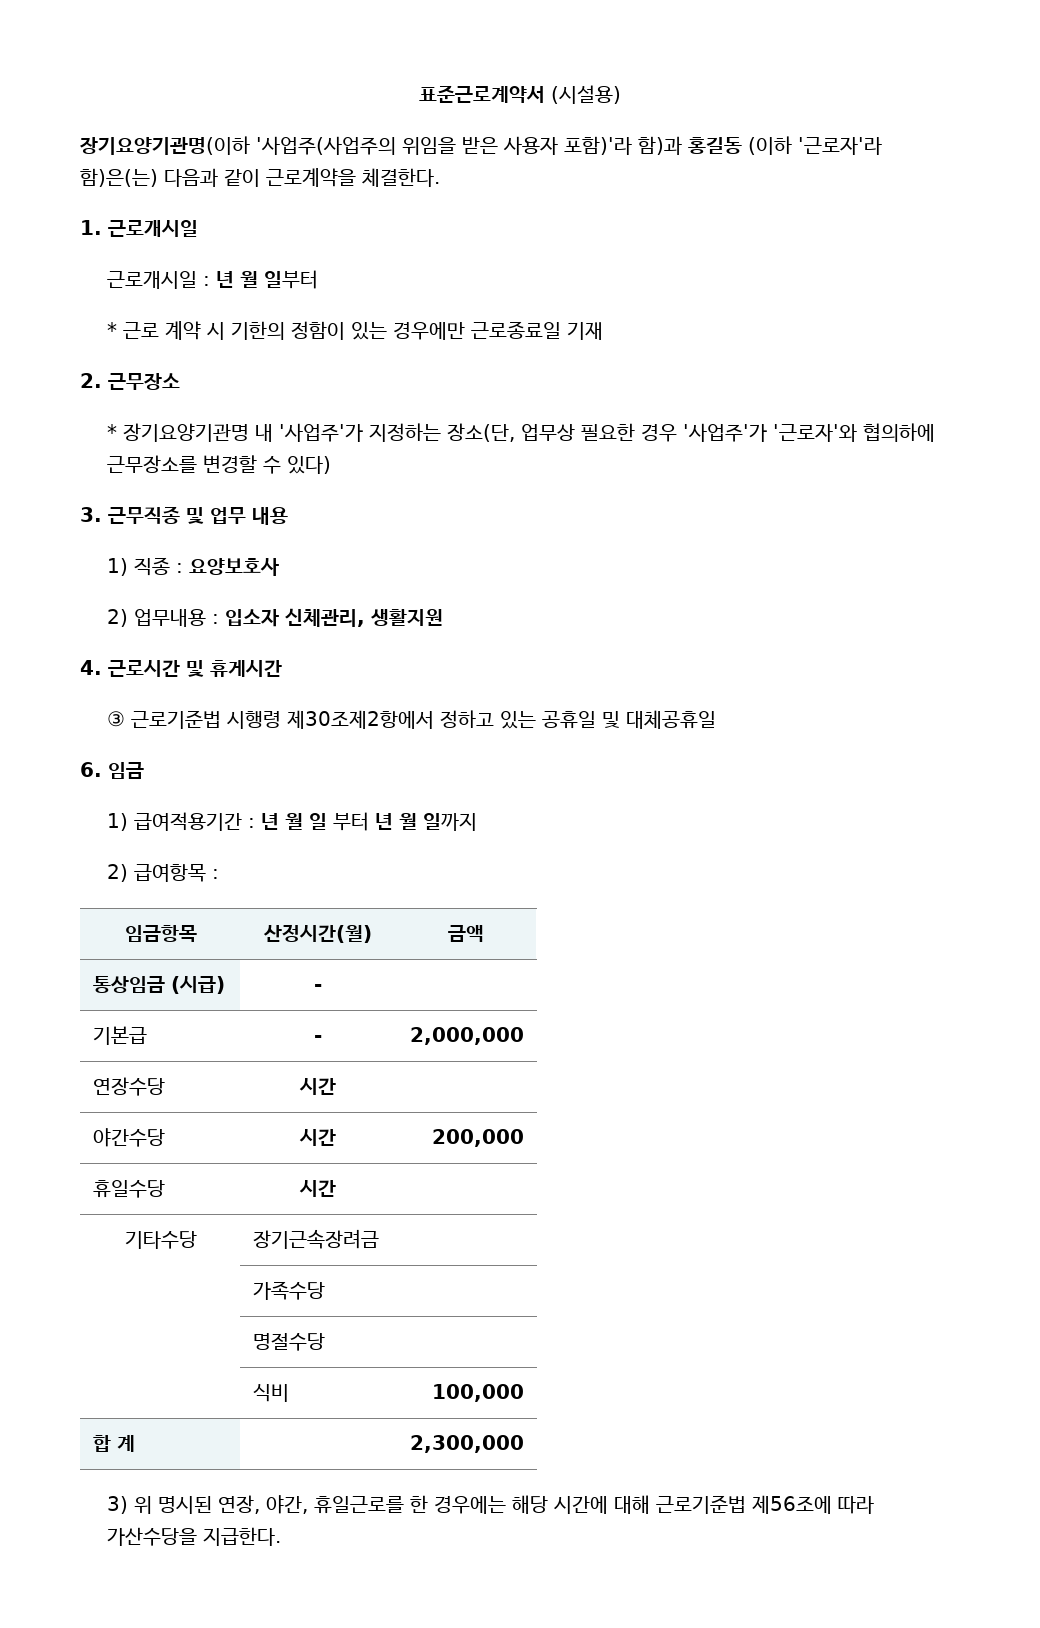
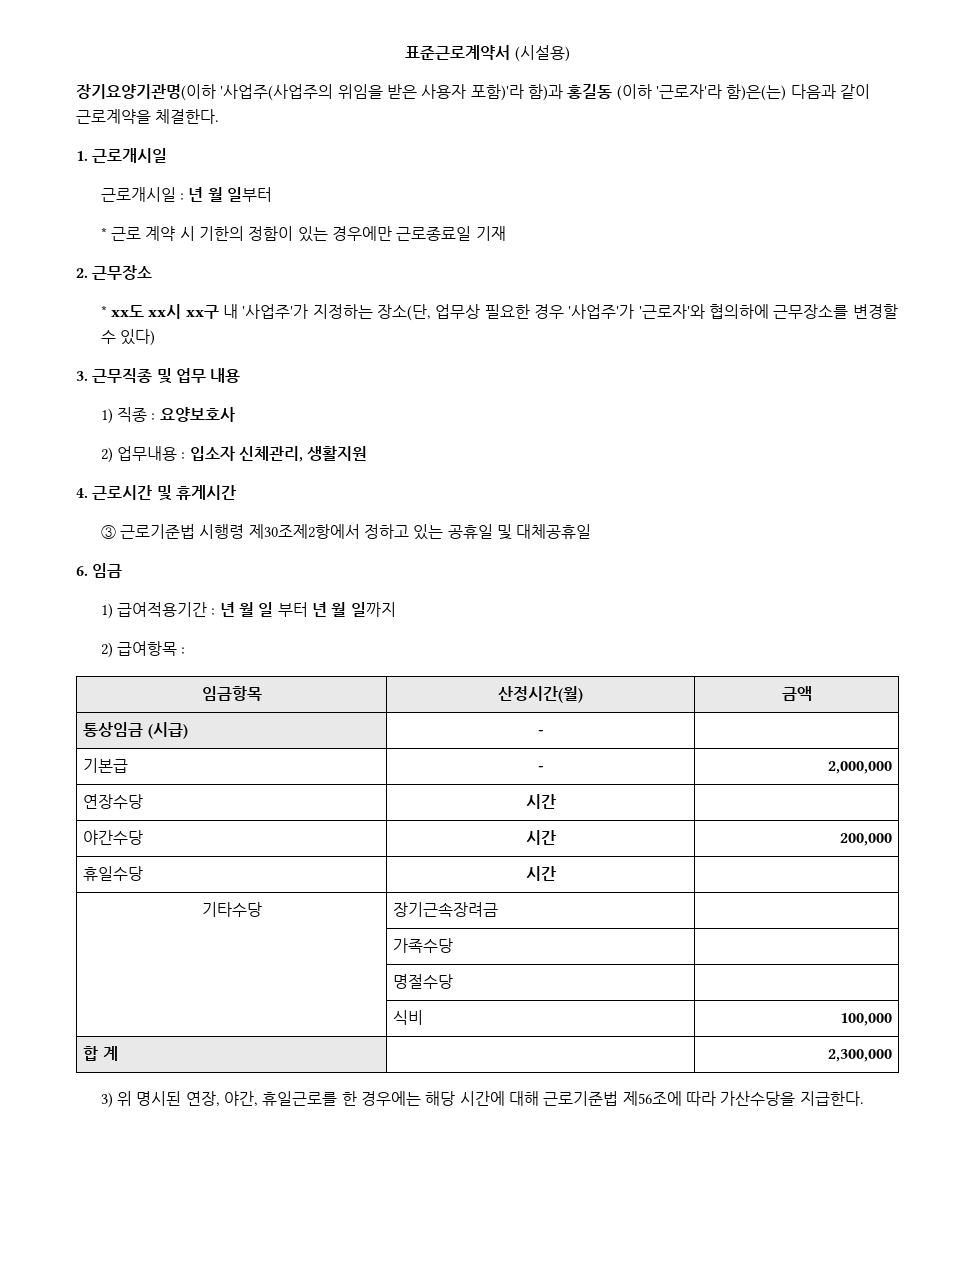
- * 장기요양기관명 내 '사업주'가 지정하는 장소(단, 업무상 필요한 경우 '사업주'가 '근로자'와 협의하에 근무장소를 변경할 수 있다)
+ * xx도 xx시 xx구 내 '사업주'가 지정하는 장소(단, 업무상 필요한 경우 '사업주'가 '근로자'와 협의하에 근무장소를 변경할 수 있다)

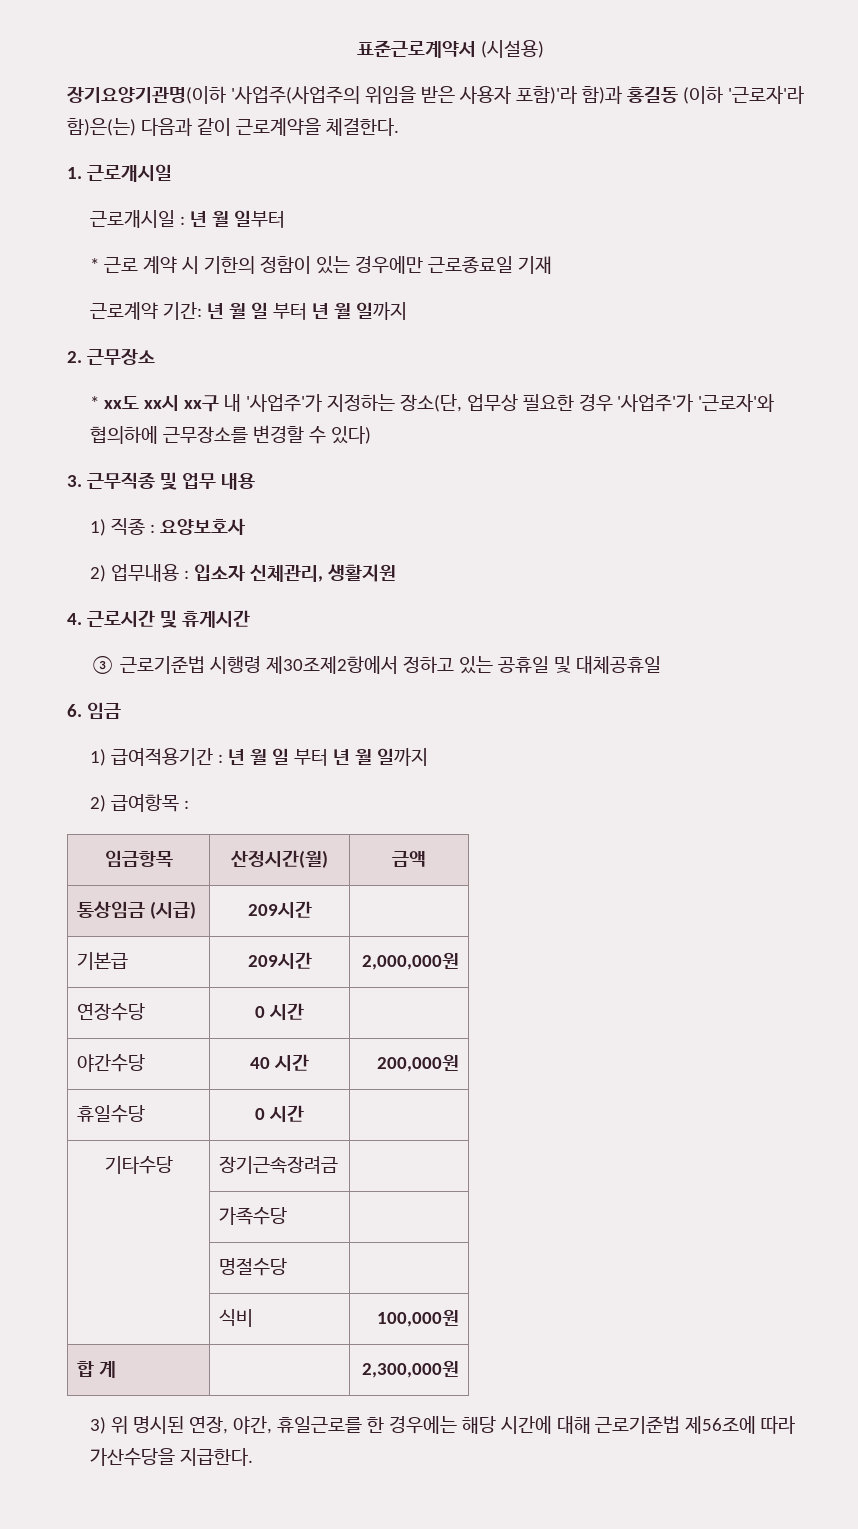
+ 근로계약 기간: 년 월 일 부터 년 월 일까지
- 통상임금 (시급) | - |
+ 통상임금 (시급) | 209시간 |
- 기본급 | - | 2,000,000
+ 기본급 | 209시간 | 2,000,000원
- 연장수당 | 시간 |
+ 연장수당 | 0 시간 |
- 야간수당 | 시간 | 200,000
+ 야간수당 | 40 시간 | 200,000원
- 휴일수당 | 시간 |
+ 휴일수당 | 0 시간 |
- | 식비 | 100,000
+ | 식비 | 100,000원
- 합 계 | | 2,300,000
+ 합 계 | | 2,300,000원

